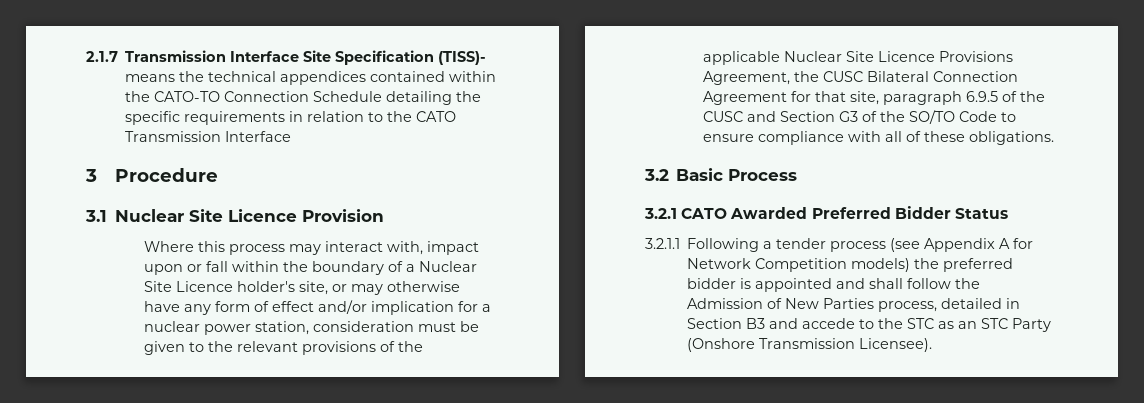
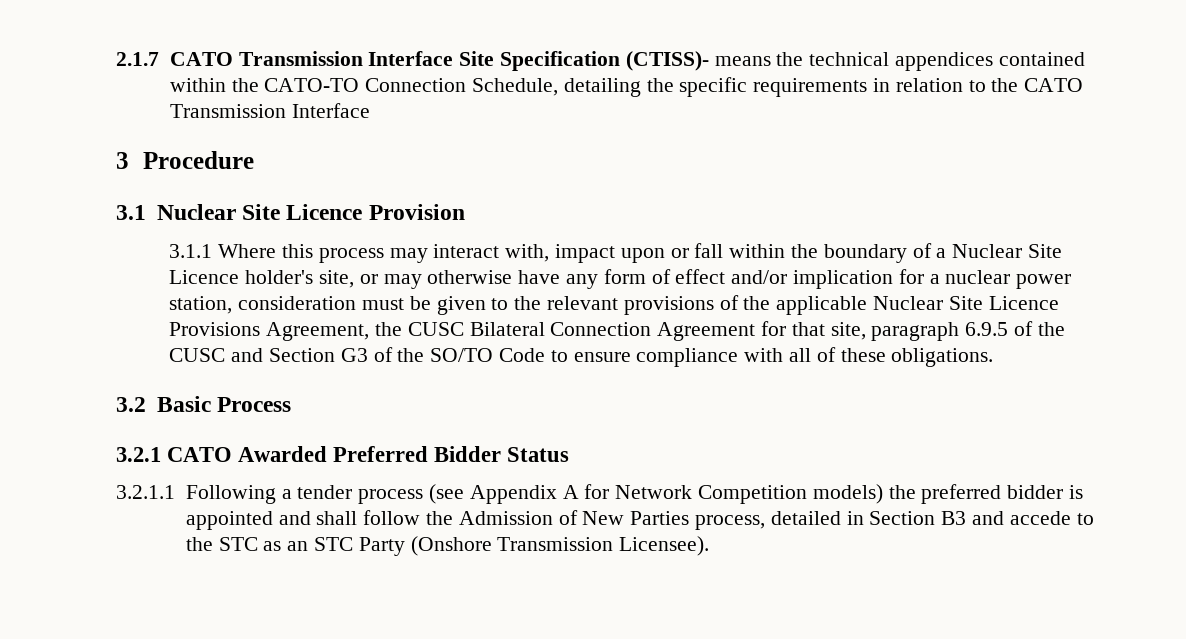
- 2.1.7 Transmission Interface Site Specification (TISS)- means the technical appendices contained within the CATO-TO Connection Schedule detailing the specific requirements in relation to the CATO Transmission Interface
+ 2.1.7 CATO Transmission Interface Site Specification (CTISS)- means the technical appendices contained within the CATO-TO Connection Schedule, detailing the specific requirements in relation to the CATO Transmission Interface
- Where this process may interact with, impact upon or fall within the boundary of a Nuclear Site Licence holder's site, or may otherwise have any form of effect and/or implication for a nuclear power station, consideration must be given to the relevant provisions of the applicable Nuclear Site Licence Provisions Agreement, the CUSC Bilateral Connection Agreement for that site, paragraph 6.9.5 of the CUSC and Section G3 of the SO/TO Code to ensure compliance with all of these obligations.
+ 3.1.1 Where this process may interact with, impact upon or fall within the boundary of a Nuclear Site Licence holder's site, or may otherwise have any form of effect and/or implication for a nuclear power station, consideration must be given to the relevant provisions of the applicable Nuclear Site Licence Provisions Agreement, the CUSC Bilateral Connection Agreement for that site, paragraph 6.9.5 of the CUSC and Section G3 of the SO/TO Code to ensure compliance with all of these obligations.

